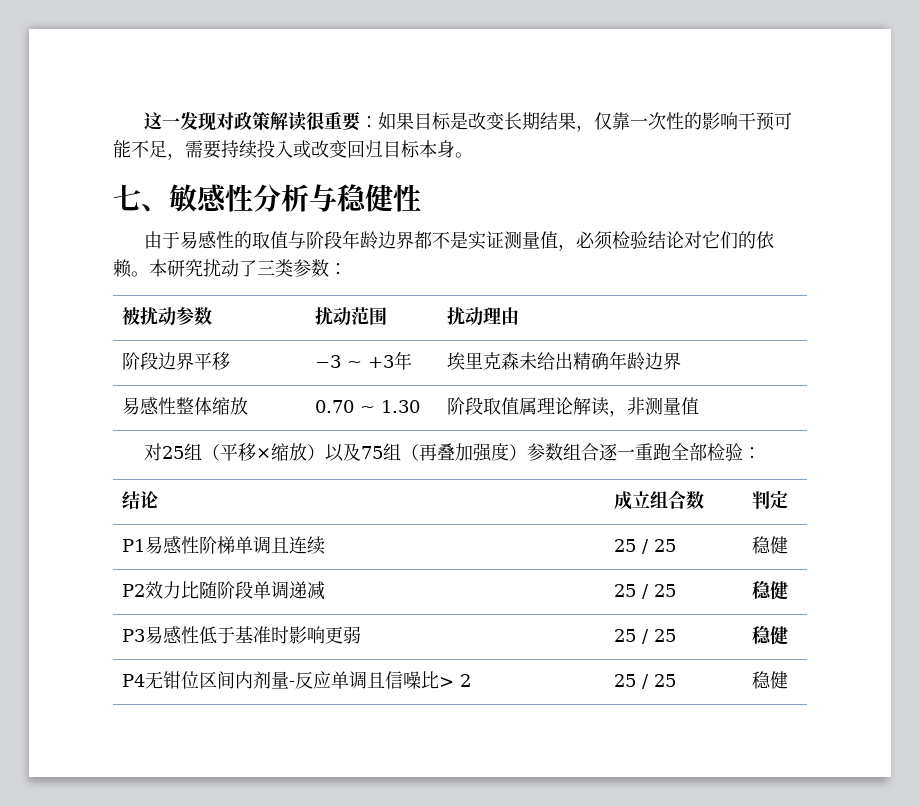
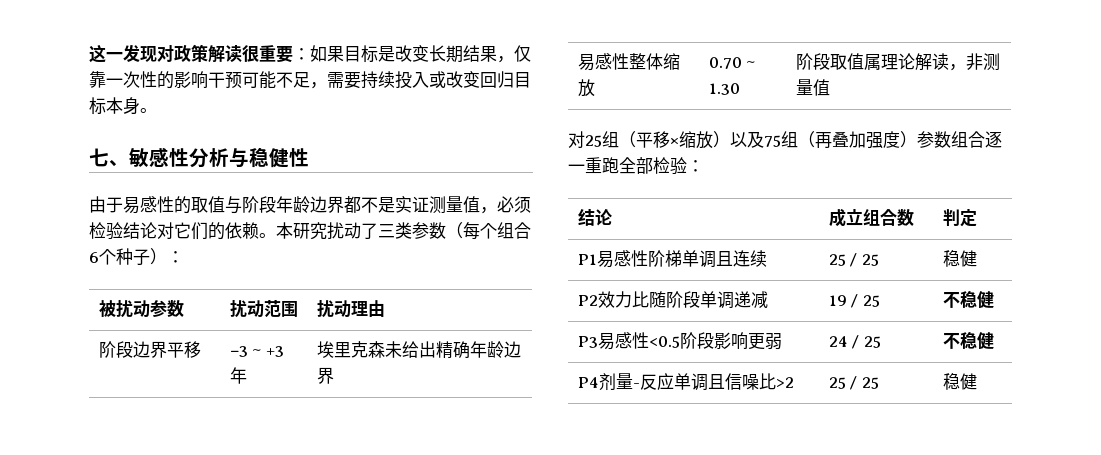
- 本研究扰动了三类参数：
+ 本研究扰动了三类参数（每个组合6个种子）：
- P2效力比随阶段单调递减 | 25 / 25 | 稳健
+ P2效力比随阶段单调递减 | 19 / 25 | 不稳健
- P3易感性低于基准时影响更弱 | 25 / 25 | 稳健
+ P3易感性<0.5阶段影响更弱 | 24 / 25 | 不稳健
- P4无钳位区间内剂量-反应单调且信噪比> 2 | 25 / 25 | 稳健
+ P4剂量-反应单调且信噪比>2 | 25 / 25 | 稳健

